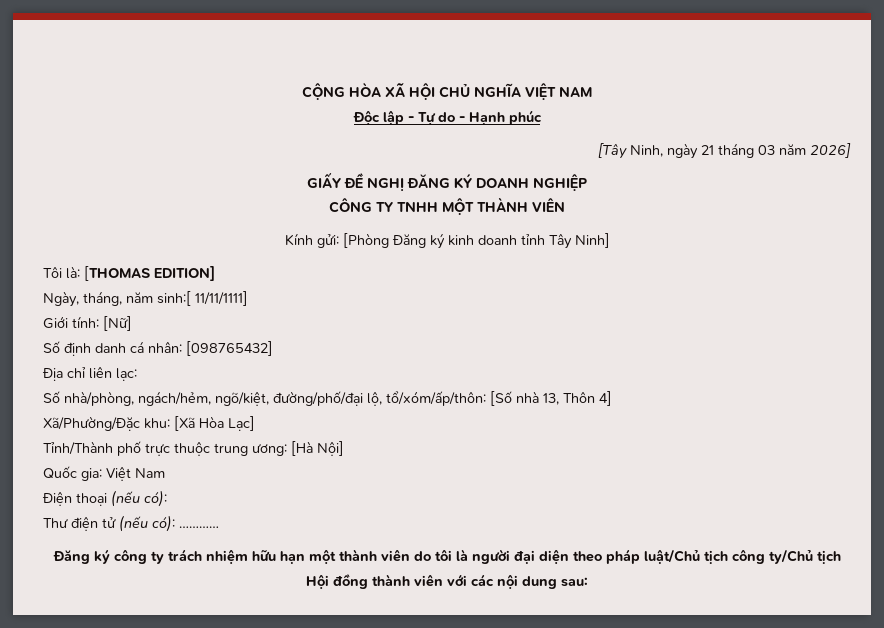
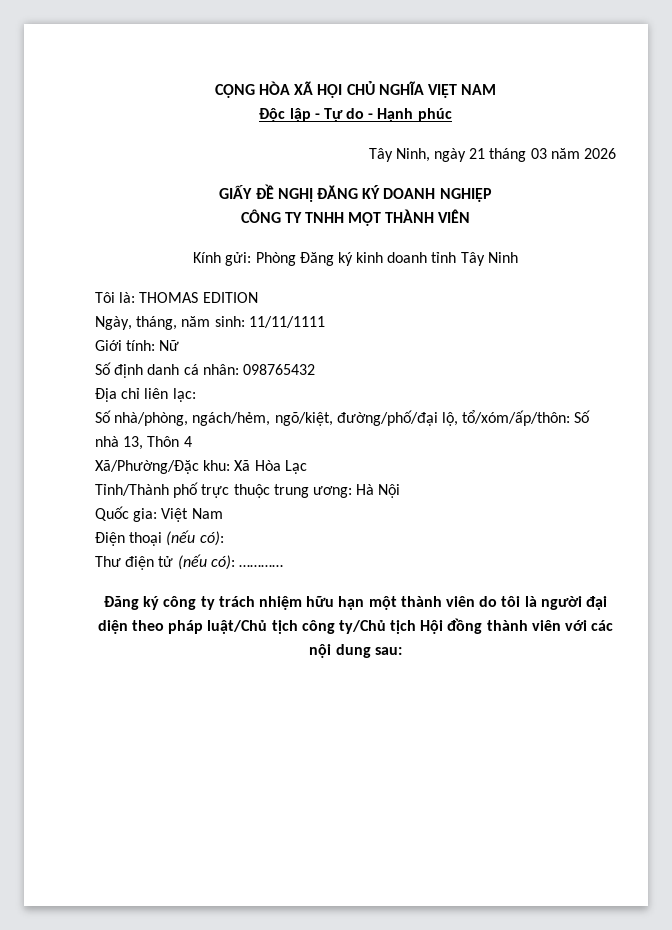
- [Tây Ninh, ngày 21 tháng 03 năm 2026]
+ Tây Ninh, ngày 21 tháng 03 năm 2026
- Kính gửi: [Phòng Đăng ký kinh doanh tỉnh Tây Ninh]
+ Kính gửi: Phòng Đăng ký kinh doanh tỉnh Tây Ninh
- Tôi là: [THOMAS EDITION]
+ Tôi là: THOMAS EDITION
- Ngày, tháng, năm sinh:[ 11/11/1111]
+ Ngày, tháng, năm sinh: 11/11/1111
- Giới tính: [Nữ]
+ Giới tính: Nữ
- Số định danh cá nhân: [098765432]
+ Số định danh cá nhân: 098765432
- Số nhà/phòng, ngách/hẻm, ngõ/kiệt, đường/phố/đại lộ, tổ/xóm/ấp/thôn: [Số nhà 13, Thôn 4]
+ Số nhà/phòng, ngách/hẻm, ngõ/kiệt, đường/phố/đại lộ, tổ/xóm/ấp/thôn: Số nhà 13, Thôn 4
- Xã/Phường/Đặc khu: [Xã Hòa Lạc]
+ Xã/Phường/Đặc khu: Xã Hòa Lạc
- Tỉnh/Thành phố trực thuộc trung ương: [Hà Nội]
+ Tỉnh/Thành phố trực thuộc trung ương: Hà Nội

